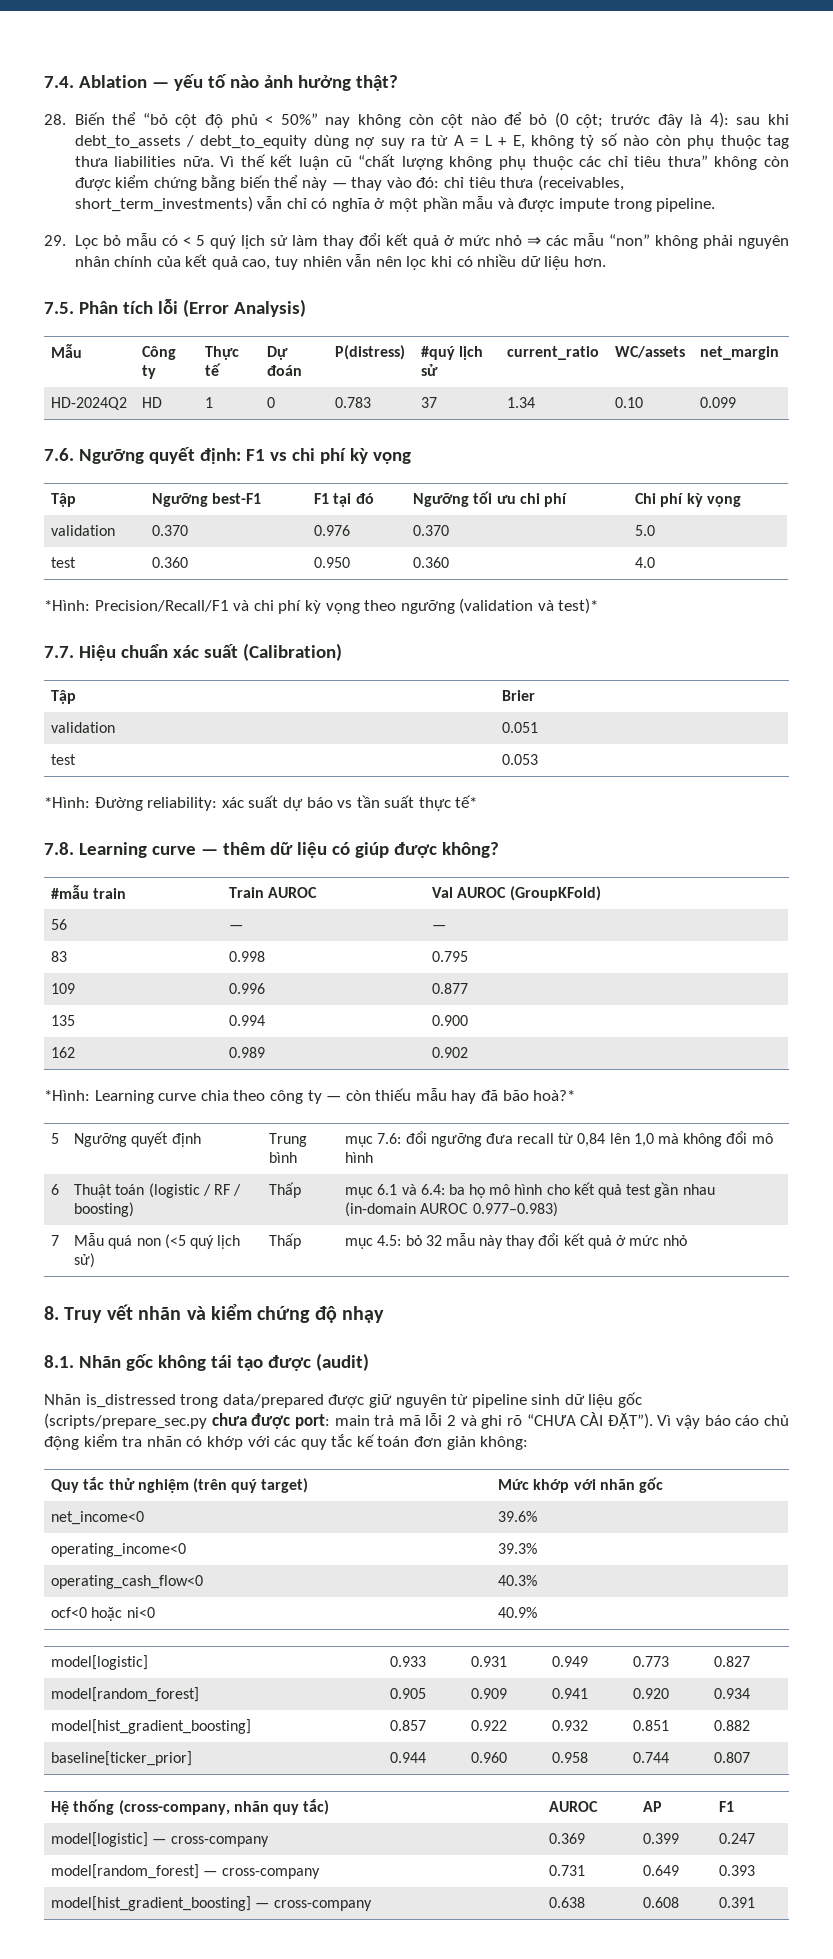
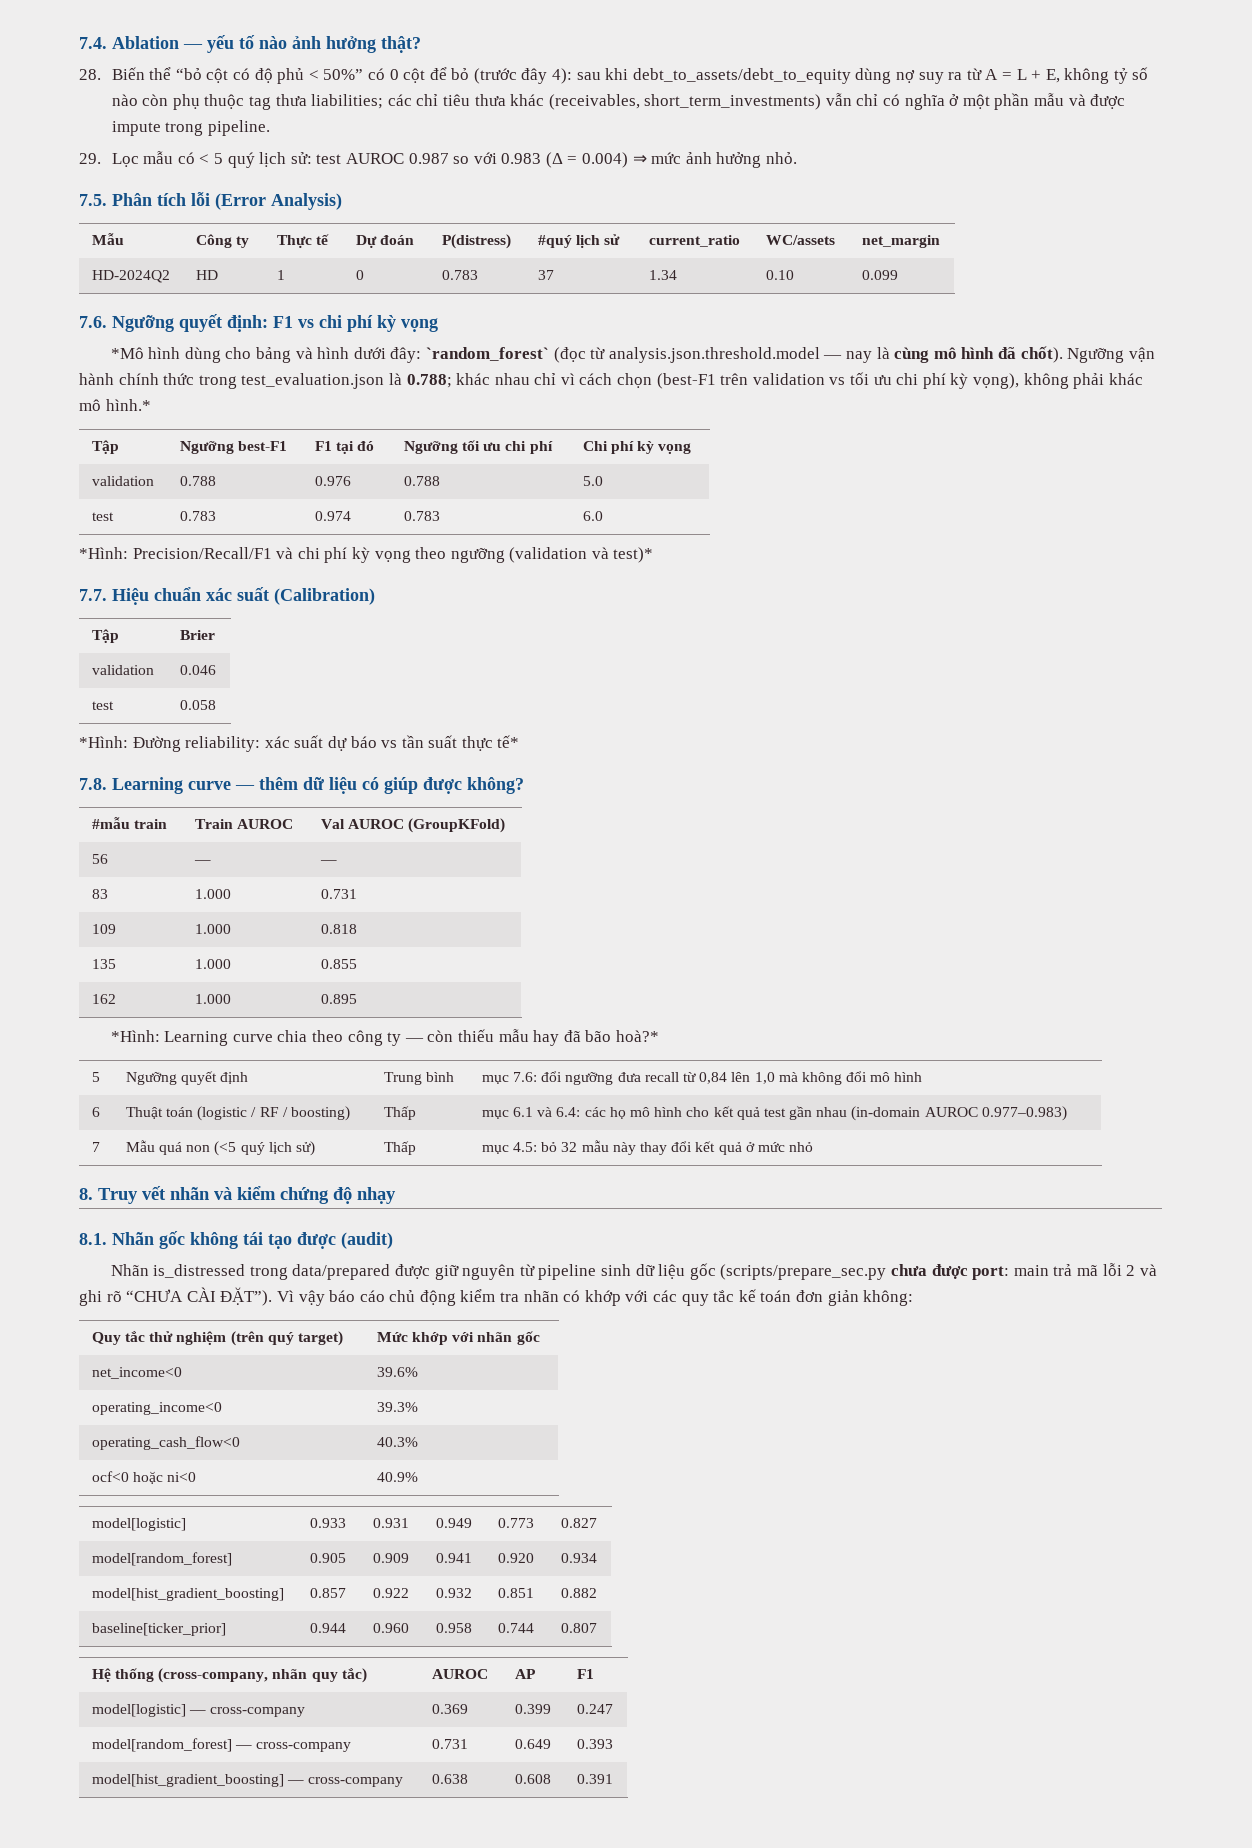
- 28. Biến thể “bỏ cột độ phủ < 50%” nay không còn cột nào để bỏ (0 cột; trước đây là 4): sau khi debt_to_assets / debt_to_equity dùng nợ suy ra từ A = L + E, không tỷ số nào còn phụ thuộc tag thưa liabilities nữa. Vì thế kết luận cũ “chất lượng không phụ thuộc các chỉ tiêu thưa” không còn được kiểm chứng bằng biến thể này — thay vào đó: chỉ tiêu thưa (receivables, short_term_investments) vẫn chỉ có nghĩa ở một phần mẫu và được impute trong pipeline.
+ 28. Biến thể “bỏ cột có độ phủ < 50%” có 0 cột để bỏ (trước đây 4): sau khi debt_to_assets/debt_to_equity dùng nợ suy ra từ A = L + E, không tỷ số nào còn phụ thuộc tag thưa liabilities; các chỉ tiêu thưa khác (receivables, short_term_investments) vẫn chỉ có nghĩa ở một phần mẫu và được impute trong pipeline.
- 29. Lọc bỏ mẫu có < 5 quý lịch sử làm thay đổi kết quả ở mức nhỏ ⇒ các mẫu “non” không phải nguyên nhân chính của kết quả cao, tuy nhiên vẫn nên lọc khi có nhiều dữ liệu hơn.
+ 29. Lọc mẫu có < 5 quý lịch sử: test AUROC 0.987 so với 0.983 (Δ = 0.004) ⇒ mức ảnh hưởng nhỏ.
+ *Mô hình dùng cho bảng và hình dưới đây: `random_forest` (đọc từ analysis.json.threshold.model — nay là cùng mô hình đã chốt). Ngưỡng vận hành chính thức trong test_evaluation.json là 0.788; khác nhau chỉ vì cách chọn (best-F1 trên validation vs tối ưu chi phí kỳ vọng), không phải khác mô hình.*
- validation | 0.370 | 0.976 | 0.370 | 5.0
+ validation | 0.788 | 0.976 | 0.788 | 5.0
- test | 0.360 | 0.950 | 0.360 | 4.0
+ test | 0.783 | 0.974 | 0.783 | 6.0
- validation | 0.051
- test | 0.053
+ validation | 0.046
+ test | 0.058
- 83 | 0.998 | 0.795
+ 83 | 1.000 | 0.731
- 109 | 0.996 | 0.877
+ 109 | 1.000 | 0.818
- 135 | 0.994 | 0.900
+ 135 | 1.000 | 0.855
- 162 | 0.989 | 0.902
+ 162 | 1.000 | 0.895
- 6 | Thuật toán (logistic / RF / boosting) | Thấp | mục 6.1 và 6.4: ba họ mô hình cho kết quả test gần nhau (in-domain AUROC 0.977–0.983)
+ 6 | Thuật toán (logistic / RF / boosting) | Thấp | mục 6.1 và 6.4: các họ mô hình cho kết quả test gần nhau (in-domain AUROC 0.977–0.983)

